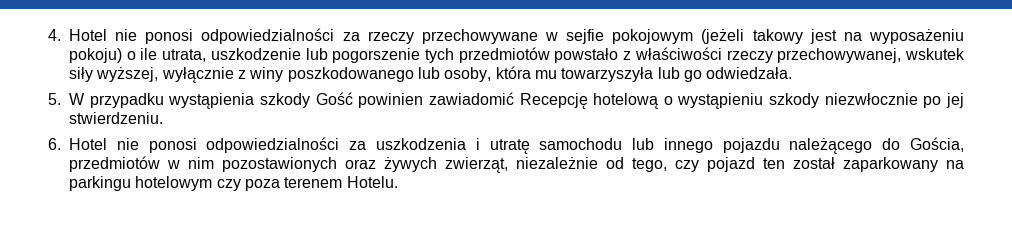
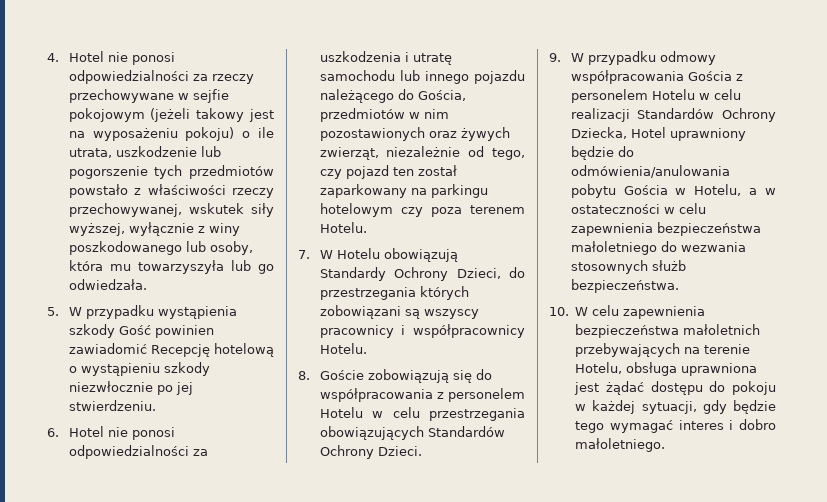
+ 7. W Hotelu obowiązują Standardy Ochrony Dzieci, do przestrzegania których zobowiązani są wszyscy pracownicy i współpracownicy Hotelu.
+ 8. Goście zobowiązują się do współpracowania z personelem Hotelu w celu przestrzegania obowiązujących Standardów Ochrony Dzieci.
+ 9. W przypadku odmowy współpracowania Gościa z personelem Hotelu w celu realizacji Standardów Ochrony Dziecka, Hotel uprawniony będzie do odmówienia/anulowania pobytu Gościa w Hotelu, a w ostateczności w celu zapewnienia bezpieczeństwa małoletniego do wezwania stosownych służb bezpieczeństwa.
+ 10. W celu zapewnienia bezpieczeństwa małoletnich przebywających na terenie Hotelu, obsługa uprawniona jest żądać dostępu do pokoju w każdej sytuacji, gdy będzie tego wymagać interes i dobro małoletniego.

